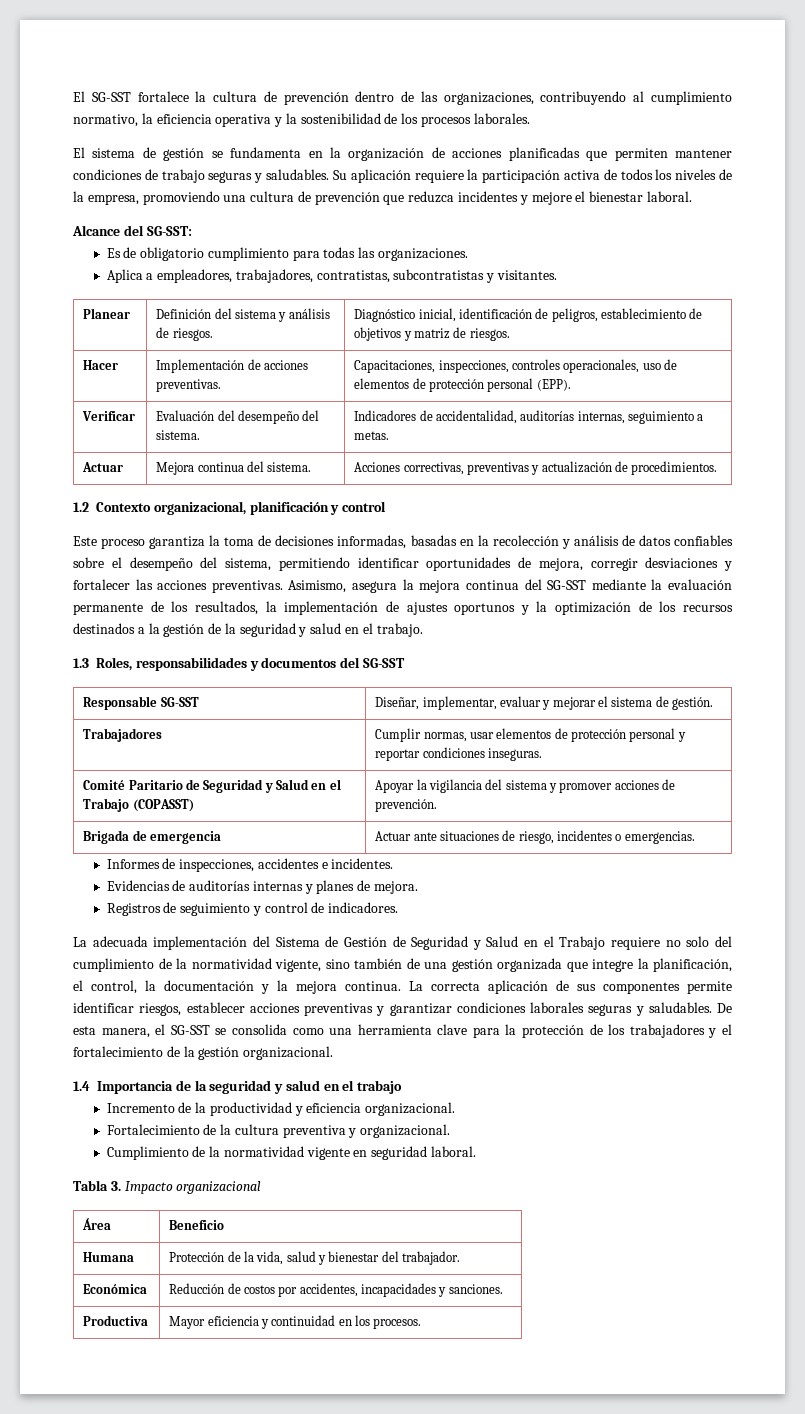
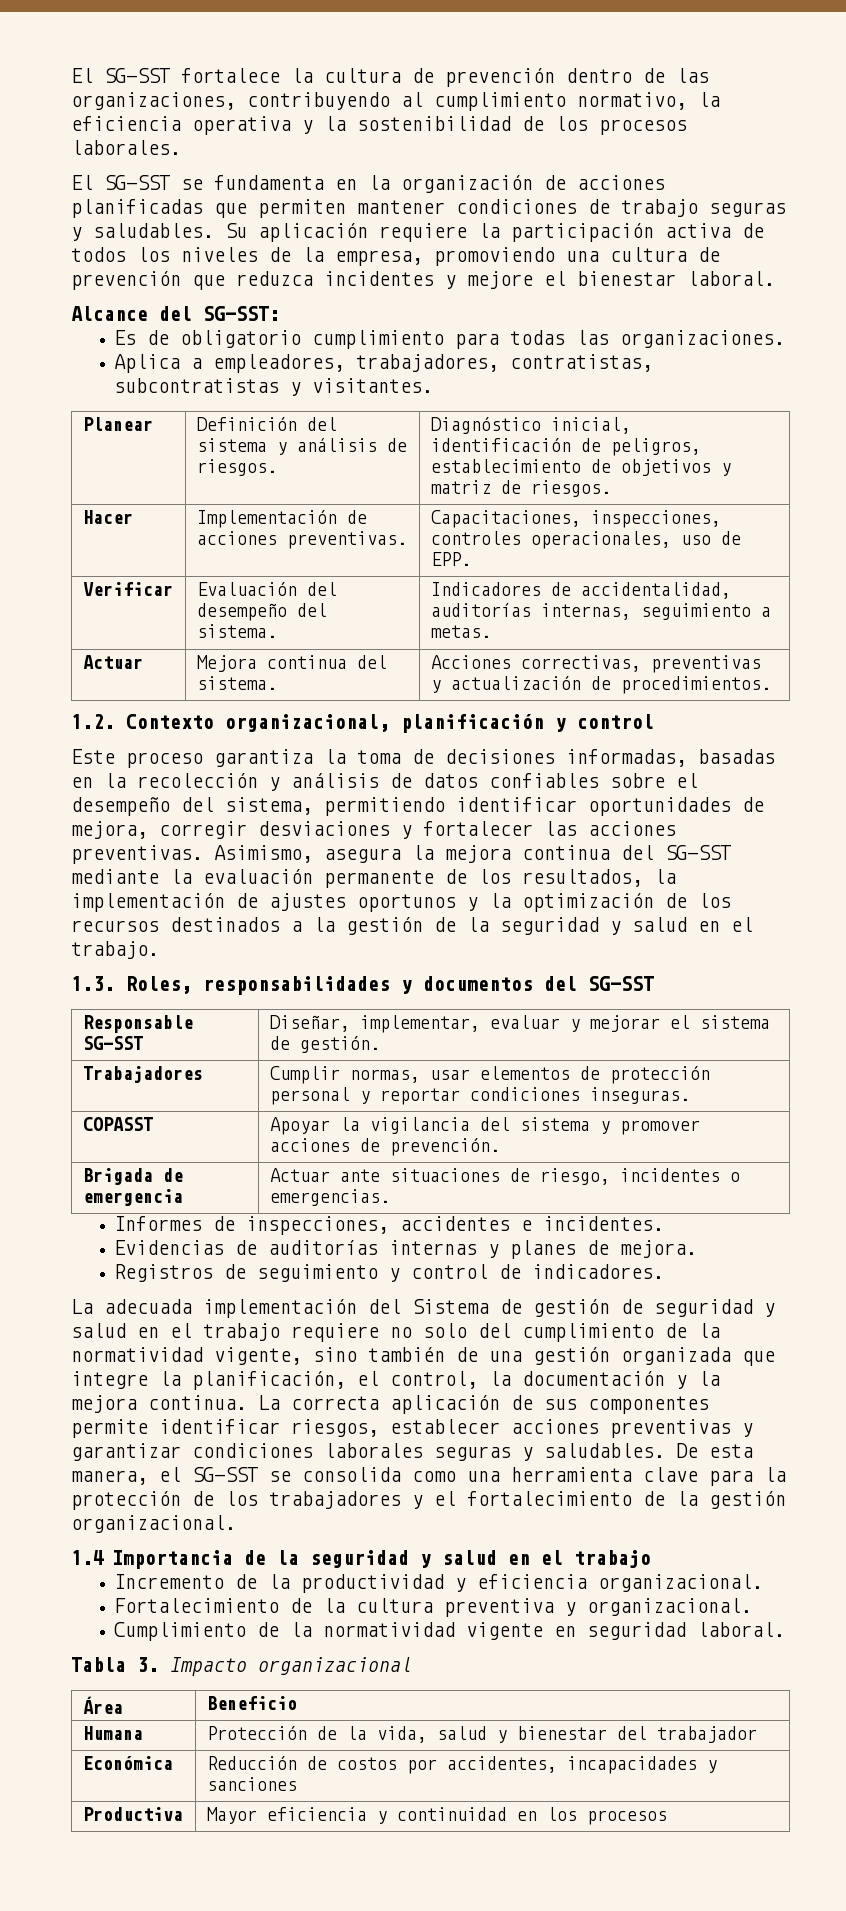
- El sistema de gestión se fundamenta en la organización de acciones planificadas que permiten mantener condiciones de trabajo seguras y saludables.
+ El SG-SST se fundamenta en la organización de acciones planificadas que permiten mantener condiciones de trabajo seguras y saludables.
- Hacer | Implementación de acciones preventivas. | Capacitaciones, inspecciones, controles operacionales, uso de elementos de protección personal (EPP).
+ Hacer | Implementación de acciones preventivas. | Capacitaciones, inspecciones, controles operacionales, uso de EPP.
- 1.2 Contexto organizacional, planificación y control
+ 1.2. Contexto organizacional, planificación y control
- 1.3 Roles, responsabilidades y documentos del SG-SST
+ 1.3. Roles, responsabilidades y documentos del SG-SST
- Comité Paritario de Seguridad y Salud en el Trabajo (COPASST) | Apoyar la vigilancia del sistema y promover acciones de prevención.
+ COPASST | Apoyar la vigilancia del sistema y promover acciones de prevención.
- La adecuada implementación del Sistema de Gestión de Seguridad y Salud en el Trabajo requiere no solo del cumplimiento de la normatividad vigente, sino también de una gestión organizada que integre la planificación, el control, la documentación y la mejora continua.
+ La adecuada implementación del Sistema de gestión de seguridad y salud en el trabajo requiere no solo del cumplimiento de la normatividad vigente, sino también de una gestión organizada que integre la planificación, el control, la documentación y la mejora continua.
- Humana | Protección de la vida, salud y bienestar del trabajador.
+ Humana | Protección de la vida, salud y bienestar del trabajador
- Económica | Reducción de costos por accidentes, incapacidades y sanciones.
+ Económica | Reducción de costos por accidentes, incapacidades y sanciones
- Productiva | Mayor eficiencia y continuidad en los procesos.
+ Productiva | Mayor eficiencia y continuidad en los procesos

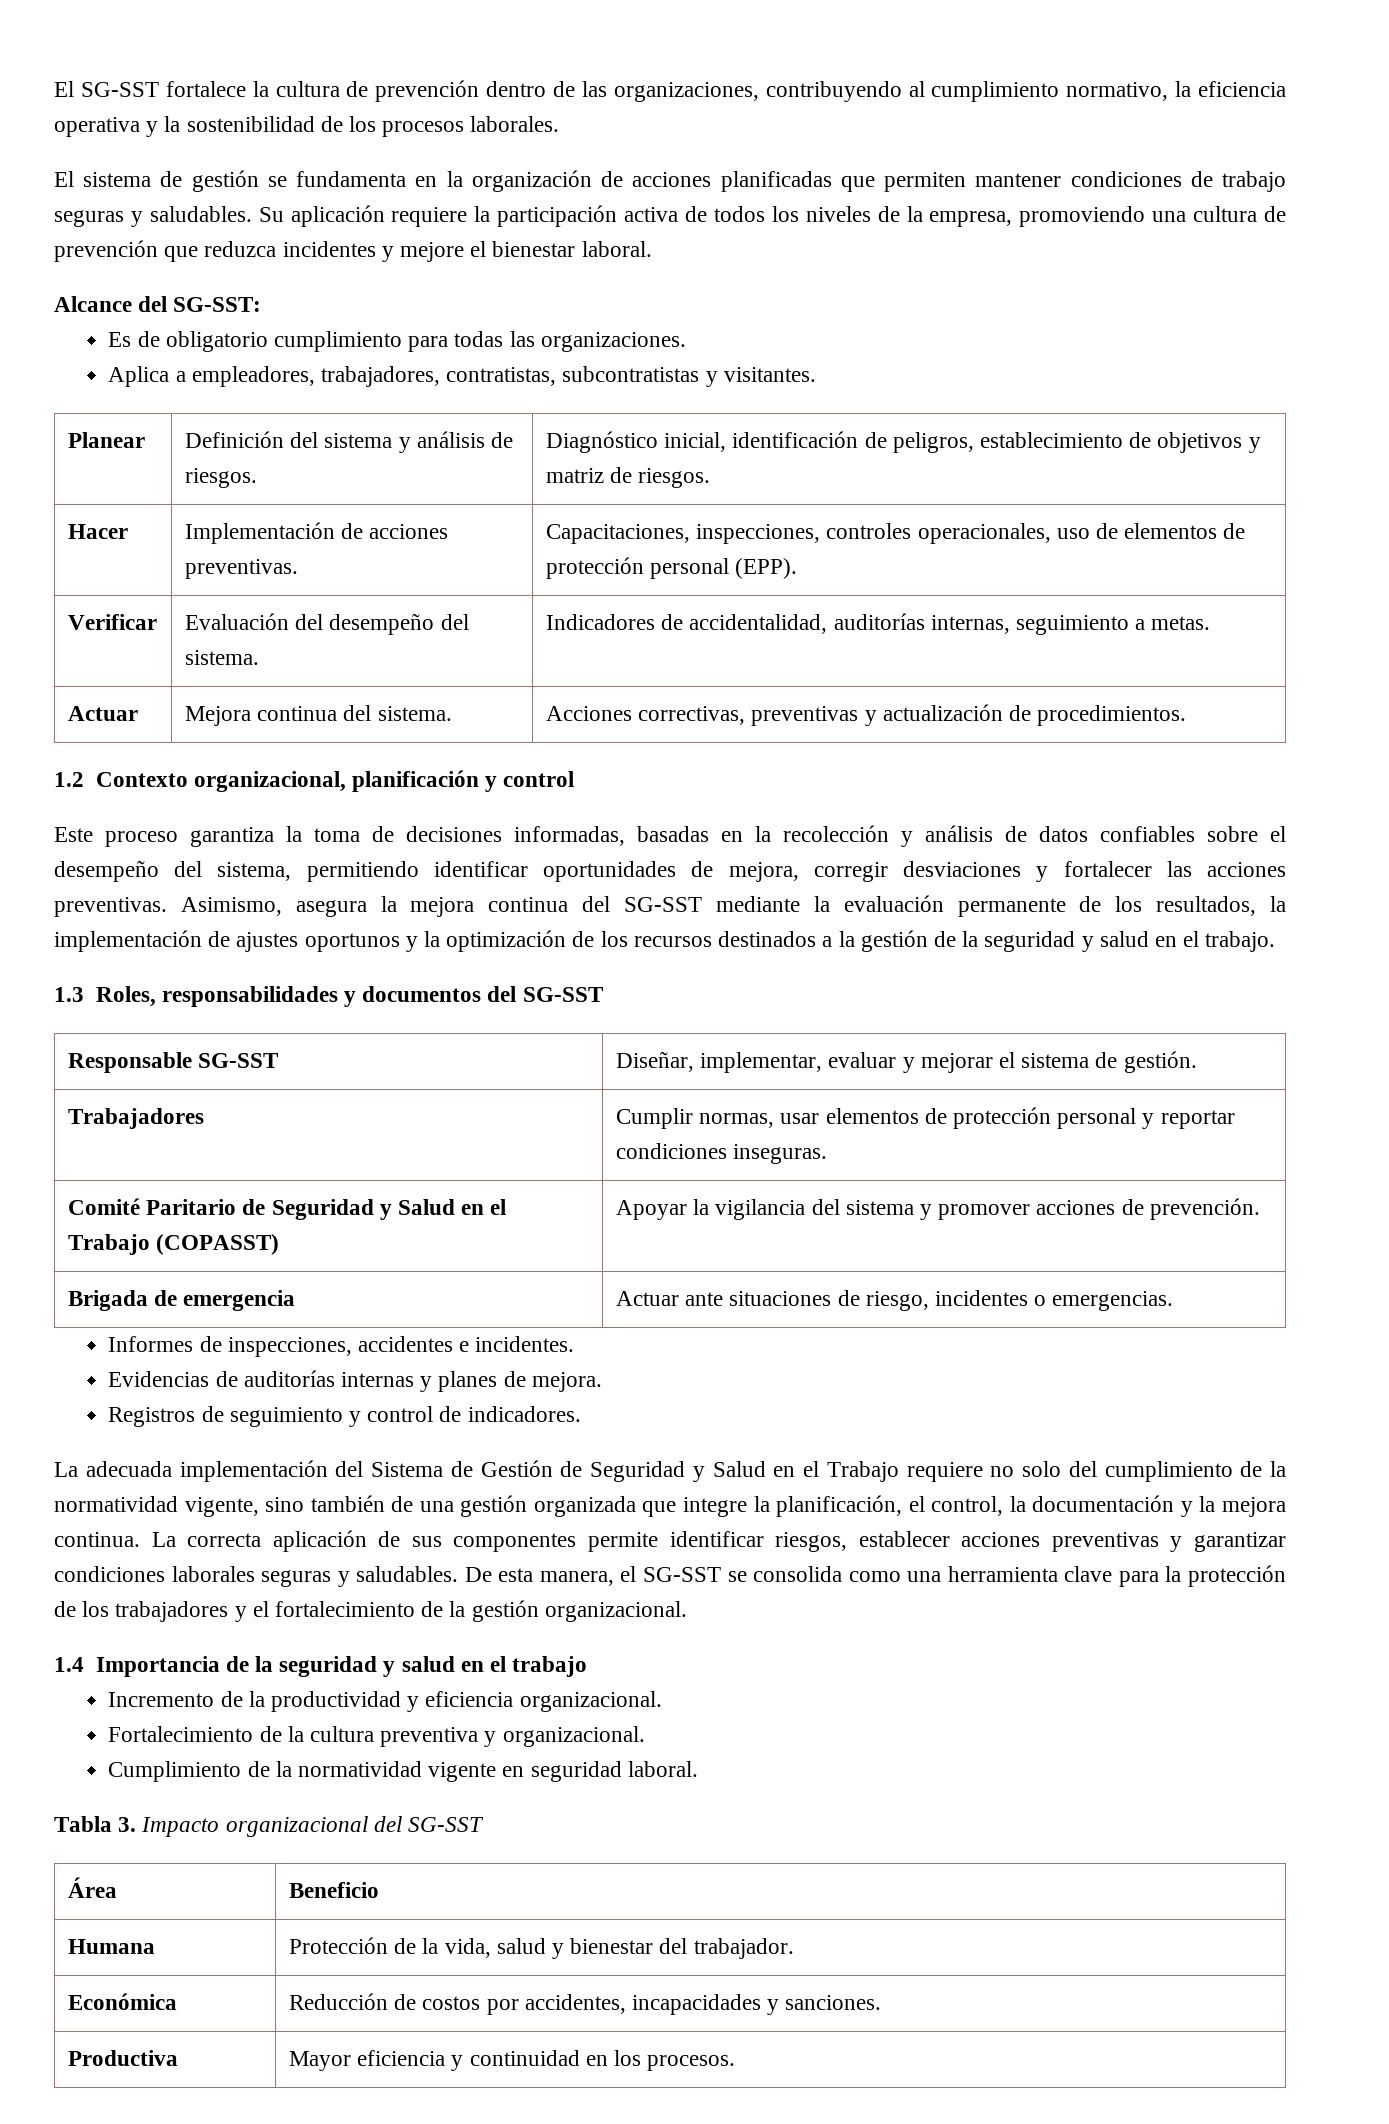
- El SG-SST se fundamenta en la organización de acciones planificadas que permiten mantener condiciones de trabajo seguras y saludables.
+ El sistema de gestión se fundamenta en la organización de acciones planificadas que permiten mantener condiciones de trabajo seguras y saludables.
- Hacer | Implementación de acciones preventivas. | Capacitaciones, inspecciones, controles operacionales, uso de EPP.
+ Hacer | Implementación de acciones preventivas. | Capacitaciones, inspecciones, controles operacionales, uso de elementos de protección personal (EPP).
- 1.2. Contexto organizacional, planificación y control
+ 1.2 Contexto organizacional, planificación y control
- 1.3. Roles, responsabilidades y documentos del SG-SST
+ 1.3 Roles, responsabilidades y documentos del SG-SST
- COPASST | Apoyar la vigilancia del sistema y promover acciones de prevención.
+ Comité Paritario de Seguridad y Salud en el Trabajo (COPASST) | Apoyar la vigilancia del sistema y promover acciones de prevención.
- La adecuada implementación del Sistema de gestión de seguridad y salud en el trabajo requiere no solo del cumplimiento de la normatividad vigente, sino también de una gestión organizada que integre la planificación, el control, la documentación y la mejora continua.
+ La adecuada implementación del Sistema de Gestión de Seguridad y Salud en el Trabajo requiere no solo del cumplimiento de la normatividad vigente, sino también de una gestión organizada que integre la planificación, el control, la documentación y la mejora continua.
- Tabla 3. Impacto organizacional
+ Tabla 3. Impacto organizacional del SG-SST
- Humana | Protección de la vida, salud y bienestar del trabajador
+ Humana | Protección de la vida, salud y bienestar del trabajador.
- Económica | Reducción de costos por accidentes, incapacidades y sanciones
+ Económica | Reducción de costos por accidentes, incapacidades y sanciones.
- Productiva | Mayor eficiencia y continuidad en los procesos
+ Productiva | Mayor eficiencia y continuidad en los procesos.

